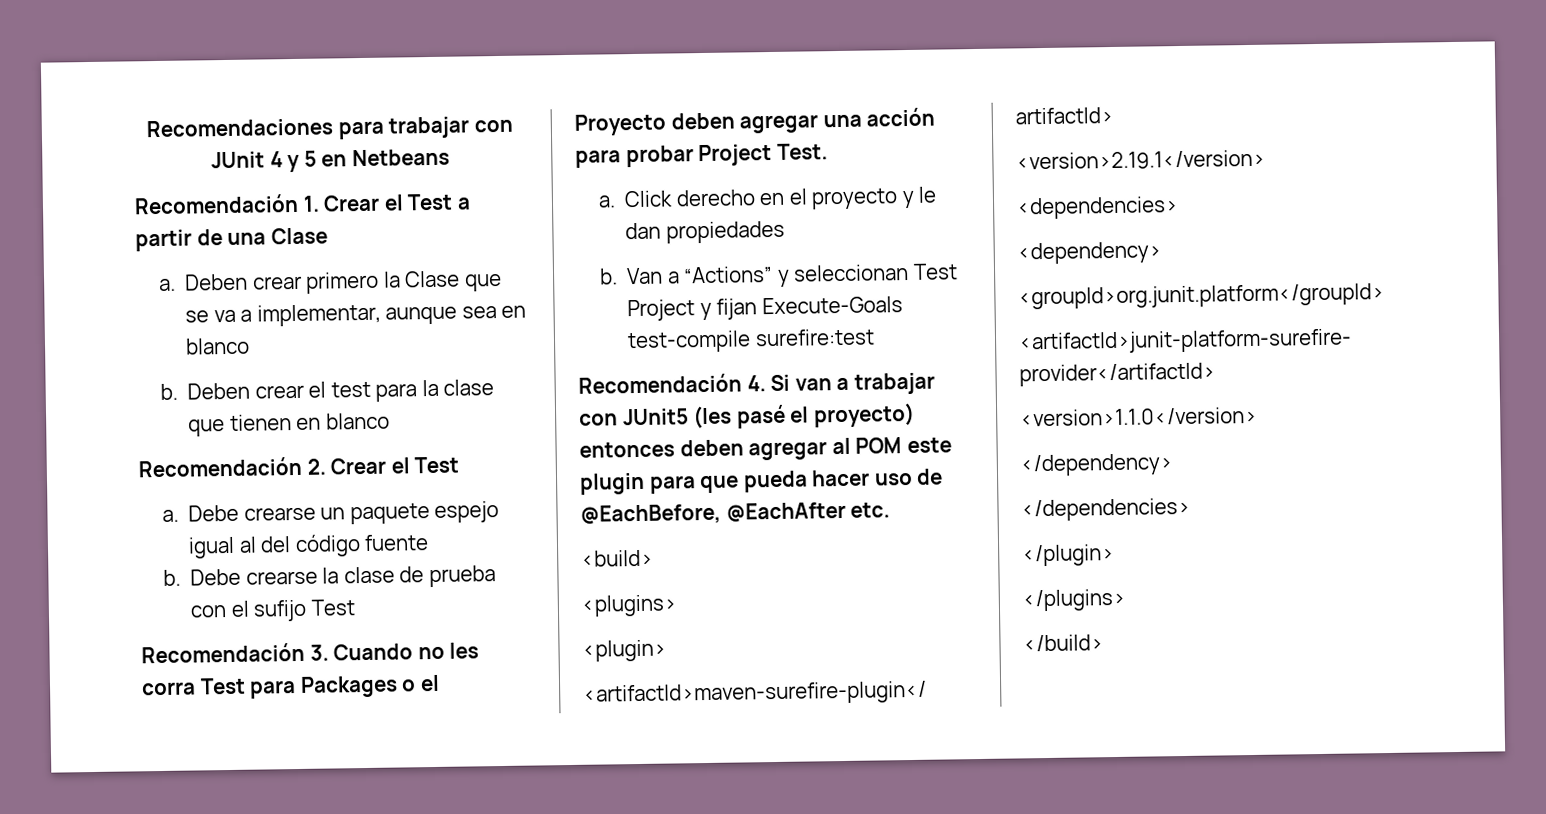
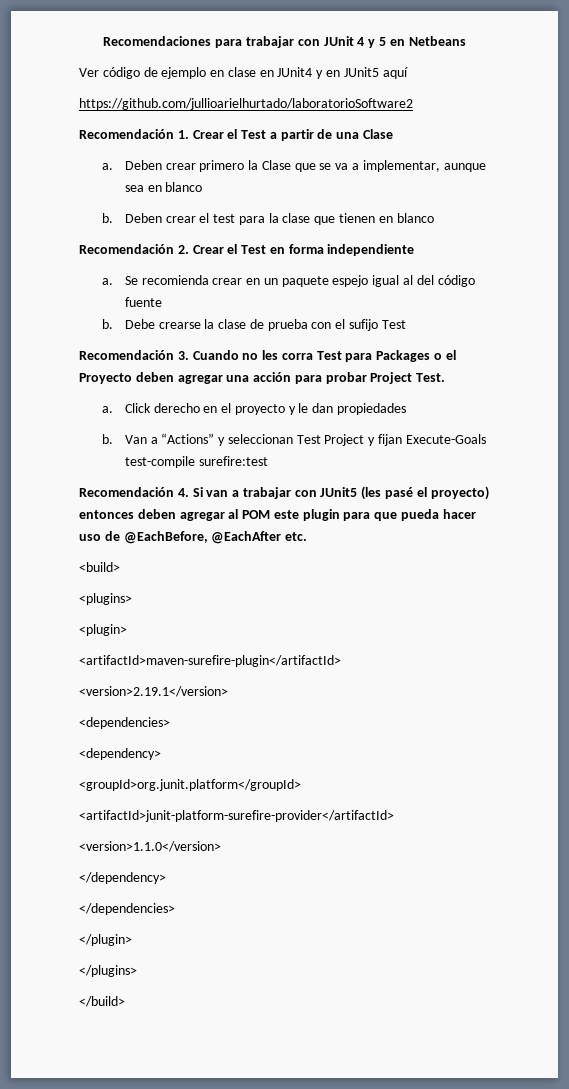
+ Ver código de ejemplo en clase en JUnit4 y en JUnit5 aquí
+ https://github.com/jullioarielhurtado/laboratorioSoftware2
- Recomendación 2. Crear el Test
- a. Debe crearse un paquete espejo igual al del código fuente
+ Recomendación 2. Crear el Test en forma independiente
+ a. Se recomienda crear en un paquete espejo igual al del código fuente

